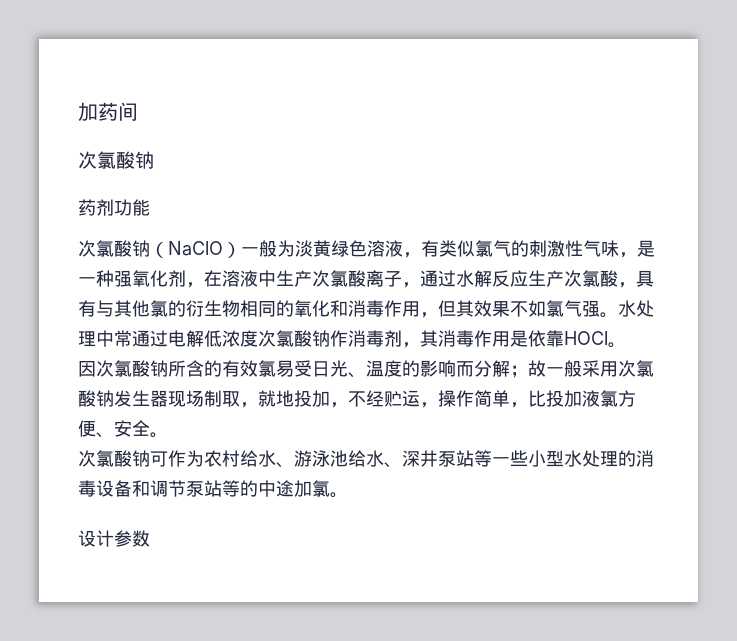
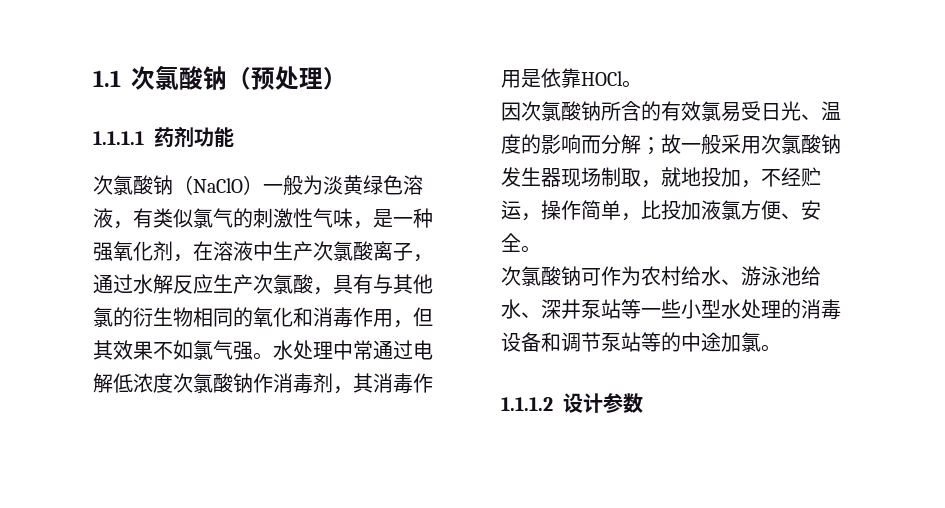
- 加药间
- 次氯酸钠
- 药剂功能
+ 1.1次氯酸钠（预处理）
+ 1.1.1.1药剂功能
- 设计参数
+ 1.1.1.2设计参数

